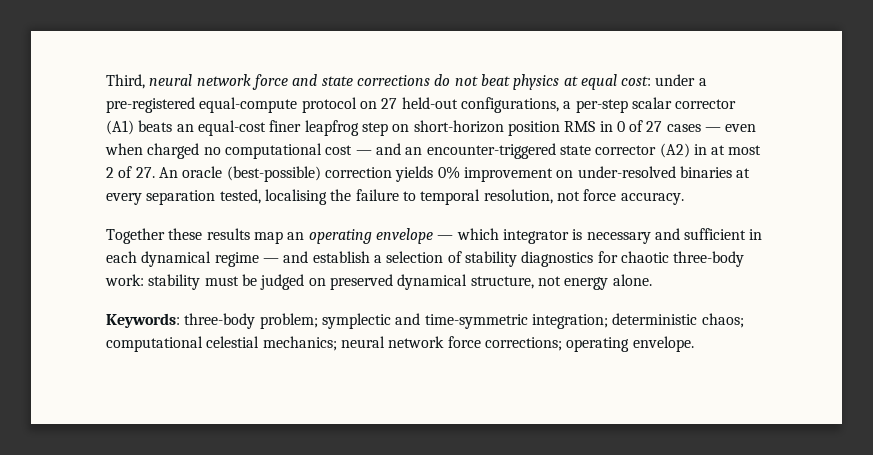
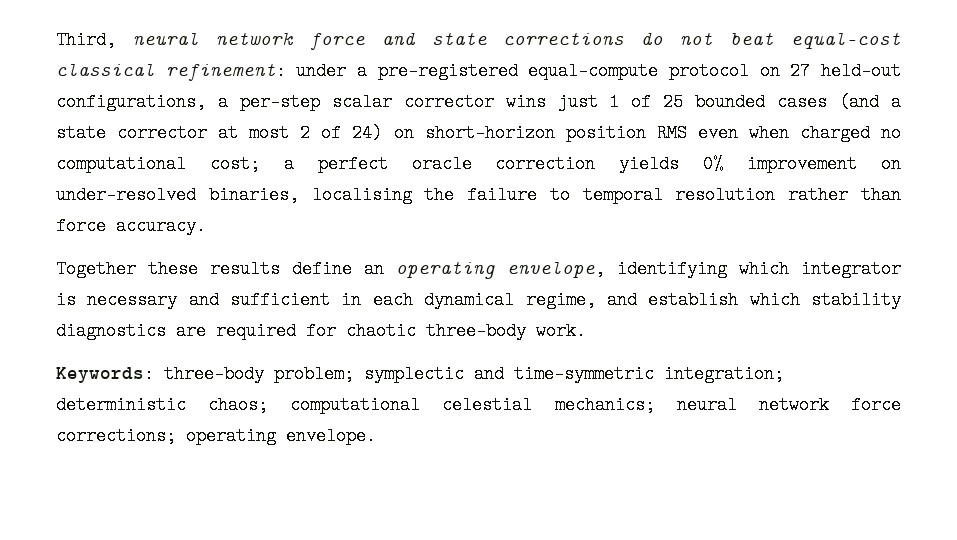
- Third, neural network force and state corrections do not beat physics at equal cost: under a pre-registered equal-compute protocol on 27 held-out configurations, a per-step scalar corrector (A1) beats an equal-cost finer leapfrog step on short-horizon position RMS in 0 of 27 cases — even when charged no computational cost — and an encounter-triggered state corrector (A2) in at most 2 of 27. An oracle (best-possible) correction yields 0% improvement on under-resolved binaries at every separation tested, localising the failure to temporal resolution, not force accuracy.
+ Third, neural network force and state corrections do not beat equal-cost classical refinement: under a pre-registered equal-compute protocol on 27 held-out configurations, a per-step scalar corrector wins just 1 of 25 bounded cases (and a state corrector at most 2 of 24) on short-horizon position RMS even when charged no computational cost; a perfect oracle correction yields 0% improvement on under-resolved binaries, localising the failure to temporal resolution rather than force accuracy.
- Together these results map an operating envelope — which integrator is necessary and sufficient in each dynamical regime — and establish a selection of stability diagnostics for chaotic three-body work: stability must be judged on preserved dynamical structure, not energy alone.
+ Together these results define an operating envelope, identifying which integrator is necessary and sufficient in each dynamical regime, and establish which stability diagnostics are required for chaotic three-body work.

